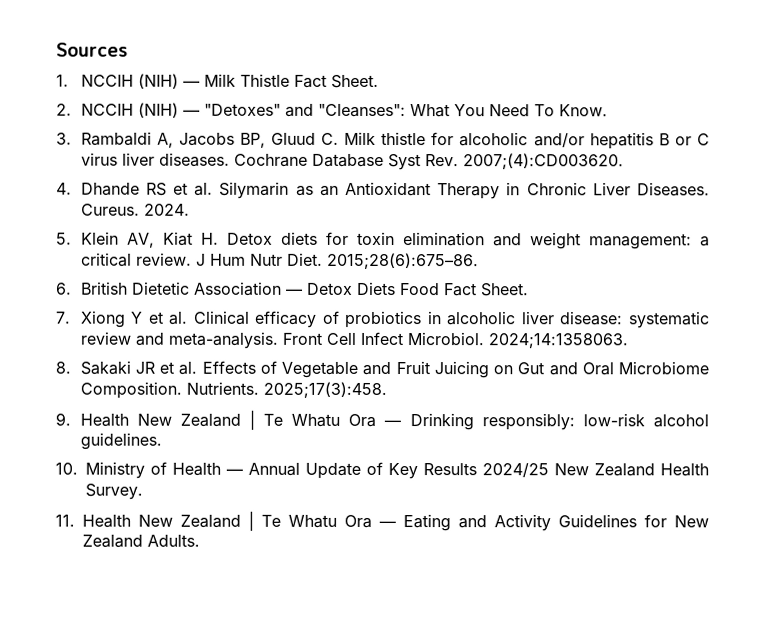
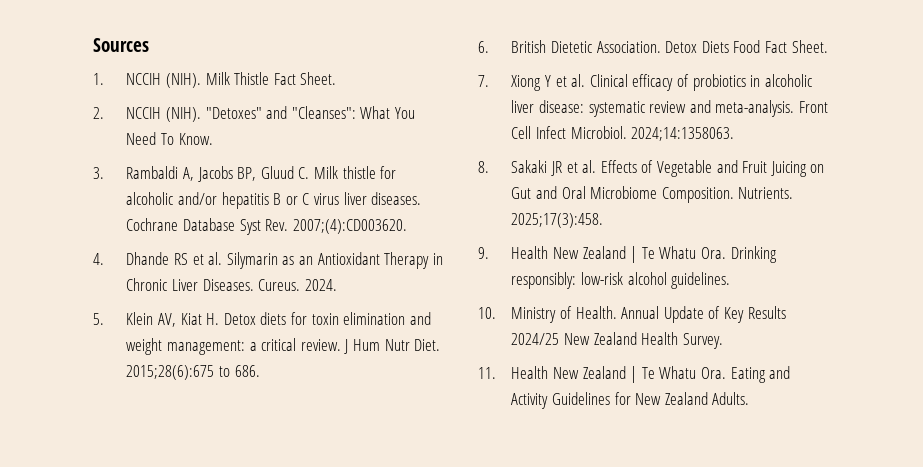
- 1. NCCIH (NIH) — Milk Thistle Fact Sheet.
+ 1. NCCIH (NIH). Milk Thistle Fact Sheet.
- 2. NCCIH (NIH) — "Detoxes" and "Cleanses": What You Need To Know.
+ 2. NCCIH (NIH). "Detoxes" and "Cleanses": What You Need To Know.
- 2015;28(6):675–86.
+ 2015;28(6):675 to 686.
- 6. British Dietetic Association — Detox Diets Food Fact Sheet.
+ 6. British Dietetic Association. Detox Diets Food Fact Sheet.
- 9. Health New Zealand | Te Whatu Ora — Drinking responsibly: low-risk alcohol guidelines.
+ 9. Health New Zealand | Te Whatu Ora. Drinking responsibly: low-risk alcohol guidelines.
- 10. Ministry of Health — Annual Update of Key Results 2024/25 New Zealand Health Survey.
+ 10. Ministry of Health. Annual Update of Key Results 2024/25 New Zealand Health Survey.
- 11. Health New Zealand | Te Whatu Ora — Eating and Activity Guidelines for New Zealand Adults.
+ 11. Health New Zealand | Te Whatu Ora. Eating and Activity Guidelines for New Zealand Adults.

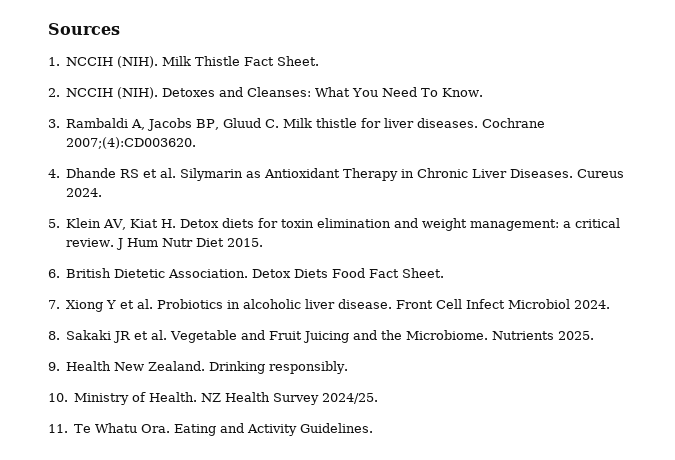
- "Detoxes" and "Cleanses": What You Need To Know.
+ Detoxes and Cleanses: What You Need To Know.
- 3. Rambaldi A, Jacobs BP, Gluud C. Milk thistle for alcoholic and/or hepatitis B or C virus liver diseases. Cochrane Database Syst Rev. 2007;(4):CD003620.
+ 3. Rambaldi A, Jacobs BP, Gluud C. Milk thistle for liver diseases. Cochrane 2007;(4):CD003620.
- 4. Dhande RS et al. Silymarin as an Antioxidant Therapy in Chronic Liver Diseases.
+ 4. Dhande RS et al. Silymarin as Antioxidant Therapy in Chronic Liver Diseases.
- Cureus. 2024.
+ Cureus 2024.
- J Hum Nutr Diet. 2015;28(6):675 to 686.
+ J Hum Nutr Diet 2015.
- 7. Xiong Y et al. Clinical efficacy of probiotics in alcoholic liver disease: systematic review and meta-analysis.
+ 7. Xiong Y et al. Probiotics in alcoholic liver disease.
- Front Cell Infect Microbiol. 2024;14:1358063.
+ Front Cell Infect Microbiol 2024.
- 8. Sakaki JR et al. Effects of Vegetable and Fruit Juicing on Gut and Oral Microbiome Composition. Nutrients. 2025;17(3):458.
- 9. Health New Zealand | Te Whatu Ora. Drinking responsibly: low-risk alcohol guidelines.
- 10. Ministry of Health. Annual Update of Key Results 2024/25 New Zealand Health Survey.
- 11. Health New Zealand | Te Whatu Ora. Eating and Activity Guidelines for New Zealand Adults.
+ 8. Sakaki JR et al. Vegetable and Fruit Juicing and the Microbiome. Nutrients 2025.
+ 9. Health New Zealand. Drinking responsibly.
+ 10. Ministry of Health. NZ Health Survey 2024/25.
+ 11. Te Whatu Ora. Eating and Activity Guidelines.

